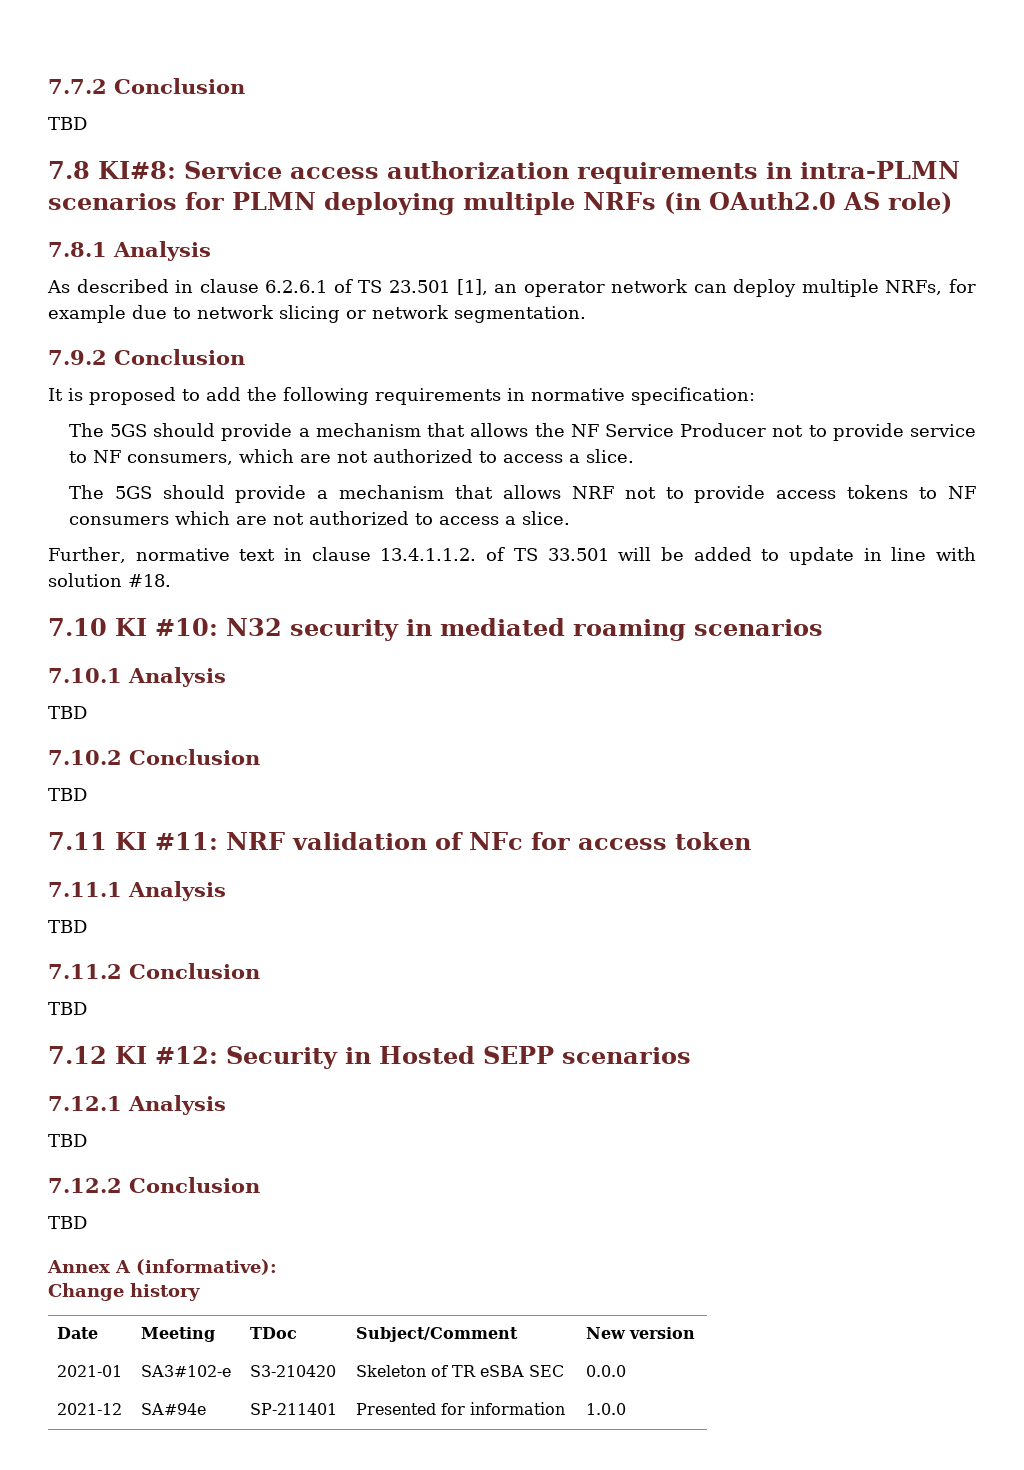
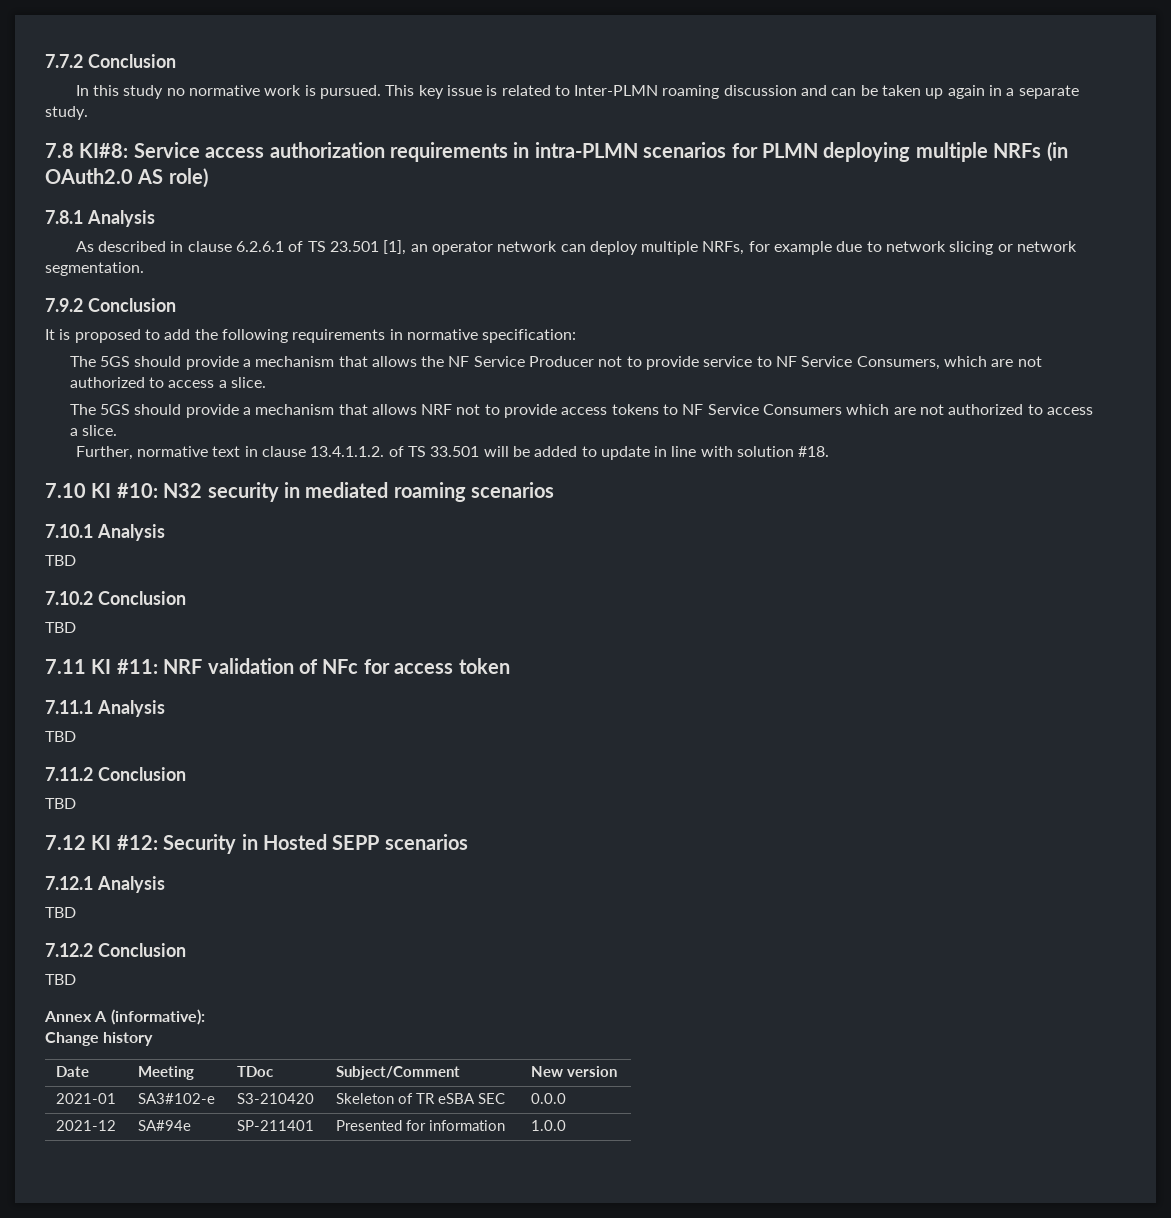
  7.7.2 Conclusion
- TBD
+ In this study no normative work is pursued. This key issue is related to Inter-PLMN roaming discussion and can be taken up again in a separate study.
- The 5GS should provide a mechanism that allows the NF Service Producer not to provide service to NF consumers, which are not authorized to access a slice.
+ The 5GS should provide a mechanism that allows the NF Service Producer not to provide service to NF Service Consumers, which are not authorized to access a slice.
- The 5GS should provide a mechanism that allows NRF not to provide access tokens to NF consumers which are not authorized to access a slice.
+ The 5GS should provide a mechanism that allows NRF not to provide access tokens to NF Service Consumers which are not authorized to access a slice.

